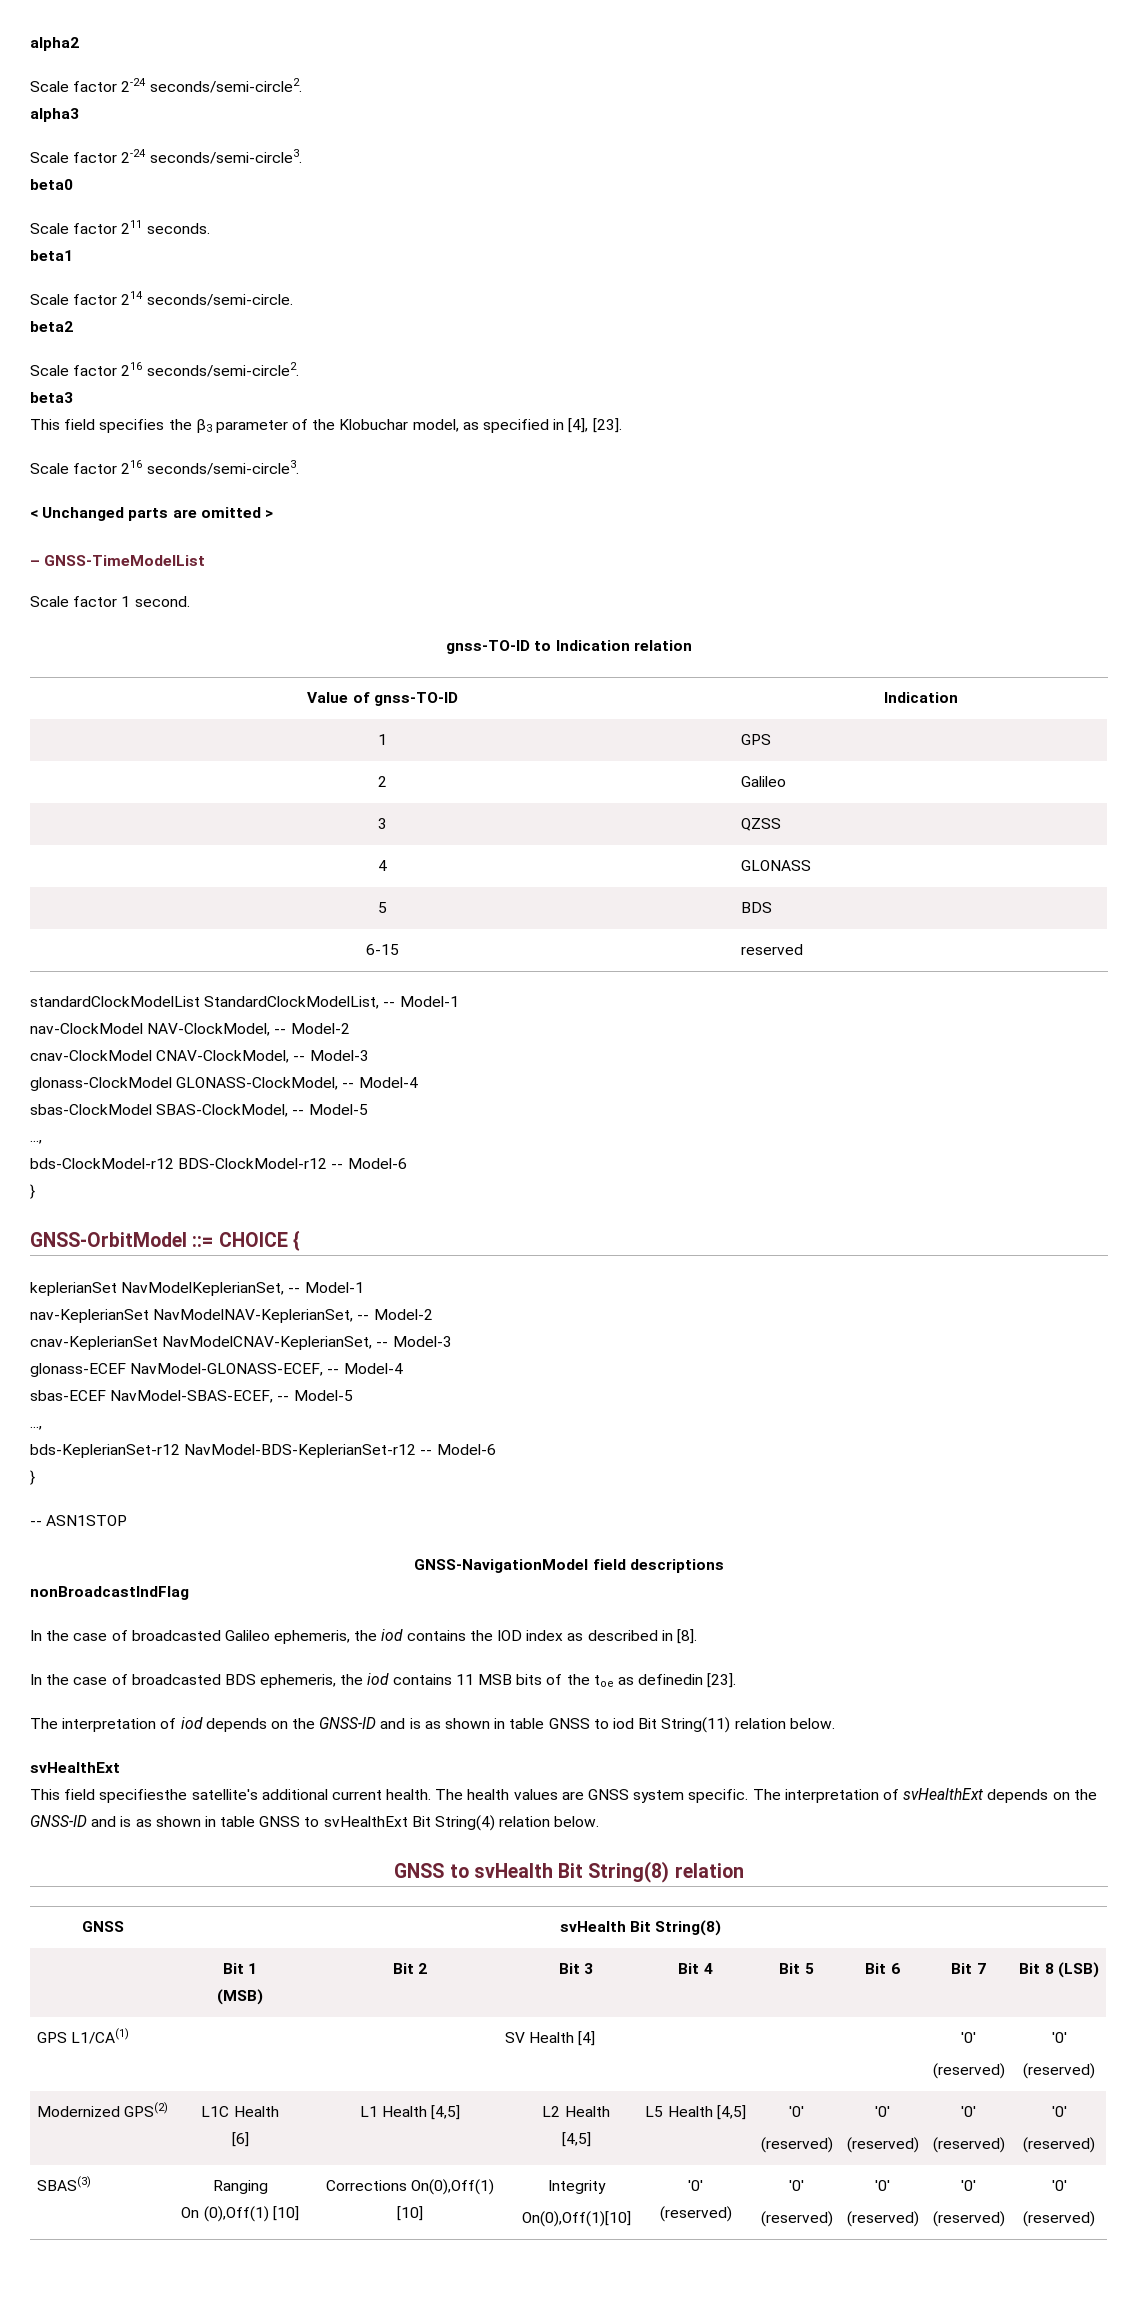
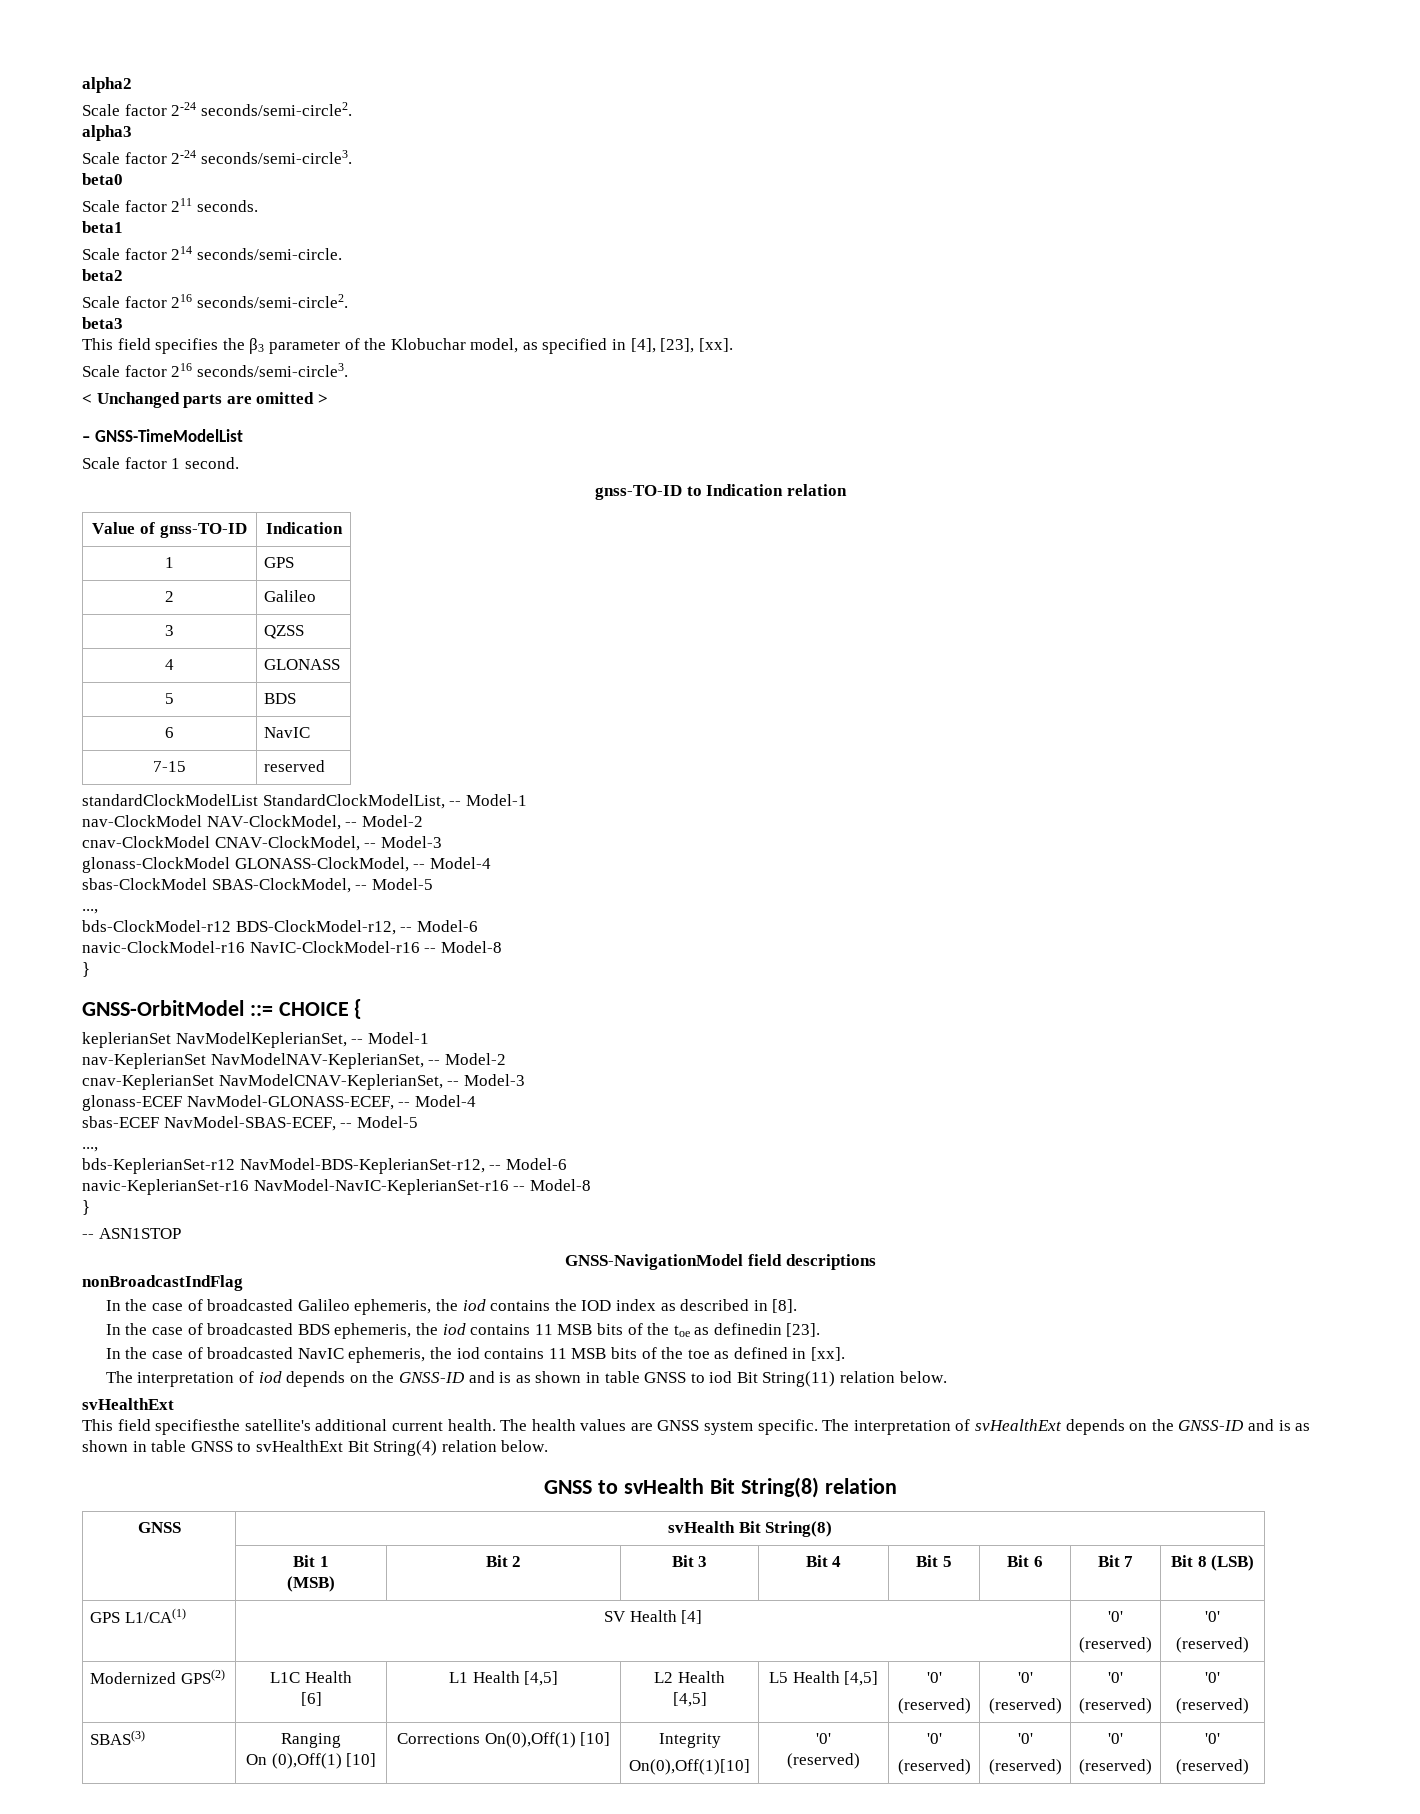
- This field specifies the β3 parameter of the Klobuchar model, as specified in [4], [23].
+ This field specifies the β3 parameter of the Klobuchar model, as specified in [4], [23], [xx].
- 6-15 | reserved
+ 6 | NavIC
+ 7-15 | reserved
- bds-ClockModel-r12 BDS-ClockModel-r12 -- Model-6
+ bds-ClockModel-r12 BDS-ClockModel-r12, -- Model-6
+ navic-ClockModel-r16 NavIC-ClockModel-r16 -- Model-8
- bds-KeplerianSet-r12 NavModel-BDS-KeplerianSet-r12 -- Model-6
+ bds-KeplerianSet-r12 NavModel-BDS-KeplerianSet-r12, -- Model-6
+ navic-KeplerianSet-r16 NavModel-NavIC-KeplerianSet-r16 -- Model-8
+ In the case of broadcasted NavIC ephemeris, the iod contains 11 MSB bits of the toe as defined in [xx].

